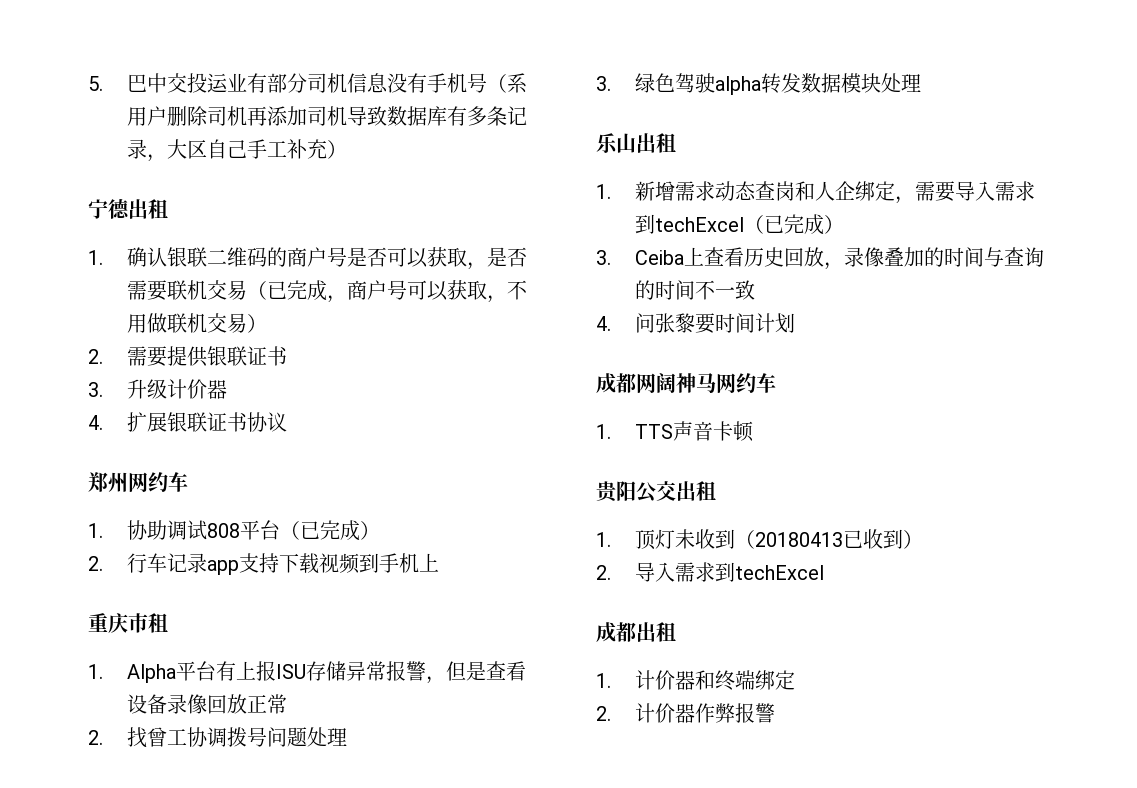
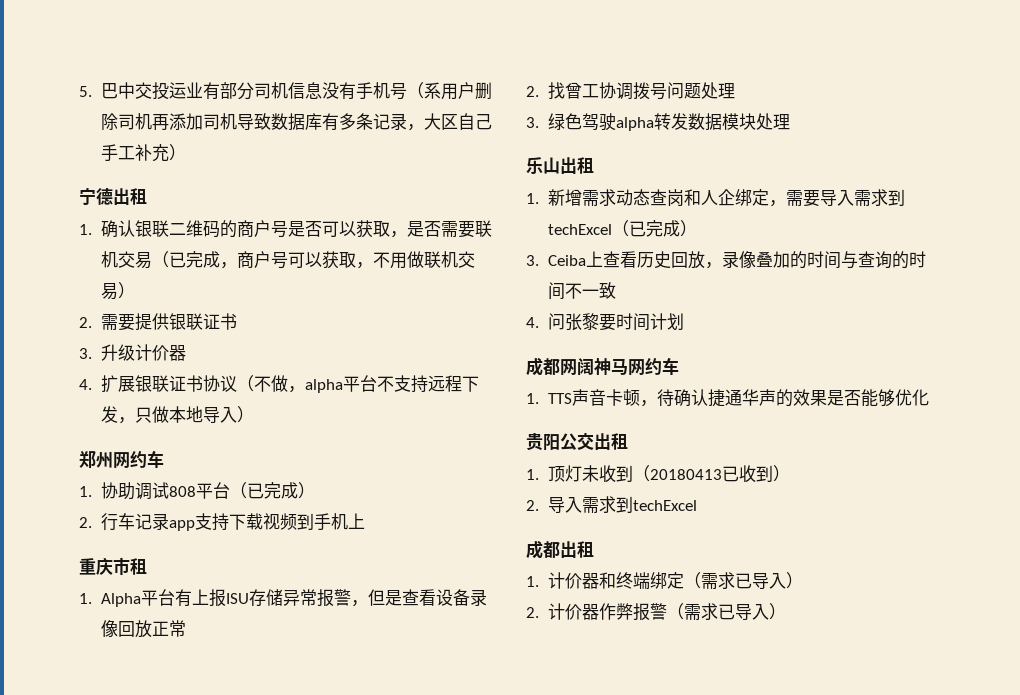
- 4.扩展银联证书协议
+ 4.扩展银联证书协议（不做，alpha平台不支持远程下发，只做本地导入）
- 1. TTS声音卡顿
+ 1. TTS声音卡顿，待确认捷通华声的效果是否能够优化
- 1.计价器和终端绑定
+ 1.计价器和终端绑定（需求已导入）
- 2.计价器作弊报警
+ 2.计价器作弊报警（需求已导入）

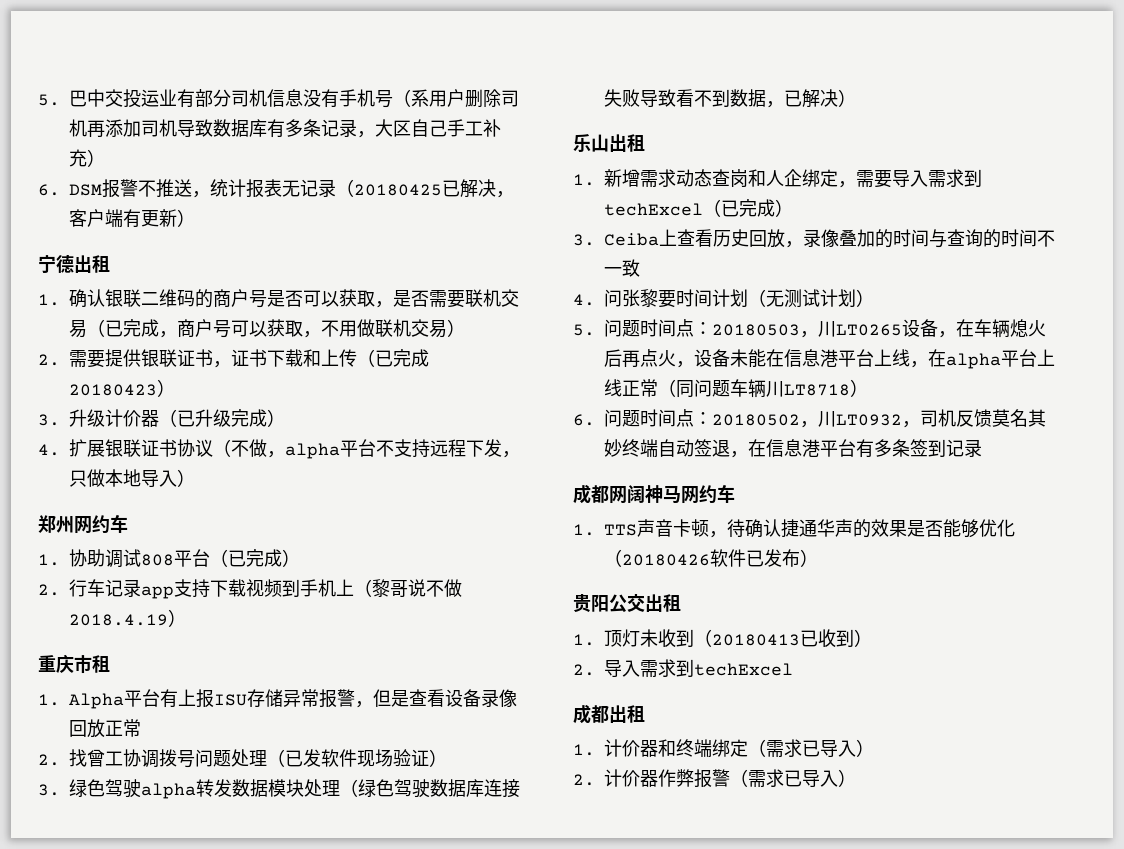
+ 6. DSM报警不推送，统计报表无记录（20180425已解决，客户端有更新）
- 2.需要提供银联证书
+ 2.需要提供银联证书，证书下载和上传（已完成20180423）
- 3.升级计价器
+ 3.升级计价器（已升级完成）
- 2.行车记录app支持下载视频到手机上
+ 2.行车记录app支持下载视频到手机上（黎哥说不做2018.4.19）
- 2.找曾工协调拨号问题处理
+ 2.找曾工协调拨号问题处理（已发软件现场验证）
- 3.绿色驾驶alpha转发数据模块处理
+ 3.绿色驾驶alpha转发数据模块处理（绿色驾驶数据库连接失败导致看不到数据，已解决）
- 4.问张黎要时间计划
+ 4.问张黎要时间计划（无测试计划）
+ 5.问题时间点：20180503，川LT0265设备，在车辆熄火后再点火，设备未能在信息港平台上线，在alpha平台上线正常（同问题车辆川LT8718）
+ 6.问题时间点：20180502，川LT0932，司机反馈莫名其妙终端自动签退，在信息港平台有多条签到记录
- 1. TTS声音卡顿，待确认捷通华声的效果是否能够优化
+ 1. TTS声音卡顿，待确认捷通华声的效果是否能够优化（20180426软件已发布）

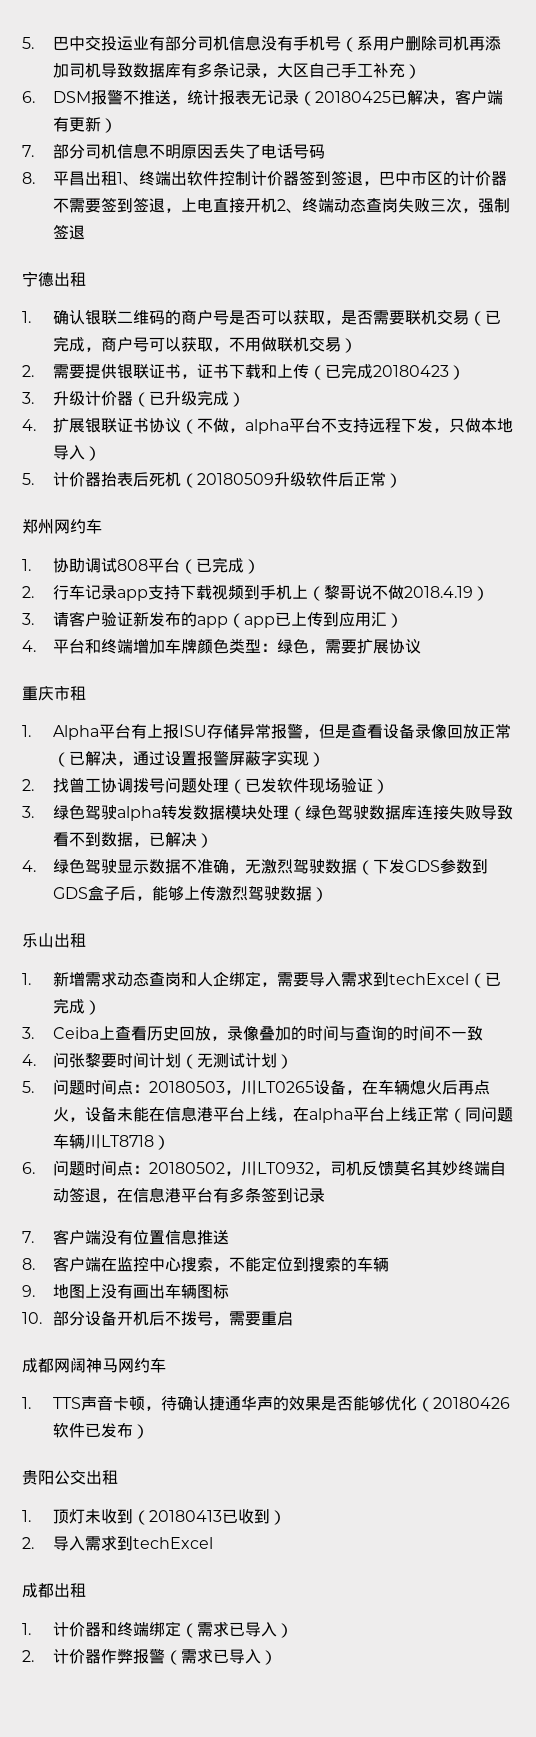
+ 7.部分司机信息不明原因丢失了电话号码
+ 8.平昌出租1、终端出软件控制计价器签到签退，巴中市区的计价器不需要签到签退，上电直接开机2、终端动态查岗失败三次，强制签退
+ 5.计价器抬表后死机（20180509升级软件后正常）
+ 3.请客户验证新发布的app（app已上传到应用汇）
+ 4.平台和终端增加车牌颜色类型：绿色，需要扩展协议
- 1. Alpha平台有上报ISU存储异常报警，但是查看设备录像回放正常
+ 1. Alpha平台有上报ISU存储异常报警，但是查看设备录像回放正常（已解决，通过设置报警屏蔽字实现）
+ 4.绿色驾驶显示数据不准确，无激烈驾驶数据（下发GDS参数到GDS盒子后，能够上传激烈驾驶数据）
+ 7.客户端没有位置信息推送
+ 8.客户端在监控中心搜索，不能定位到搜索的车辆
+ 9.地图上没有画出车辆图标
+ 10.部分设备开机后不拨号，需要重启

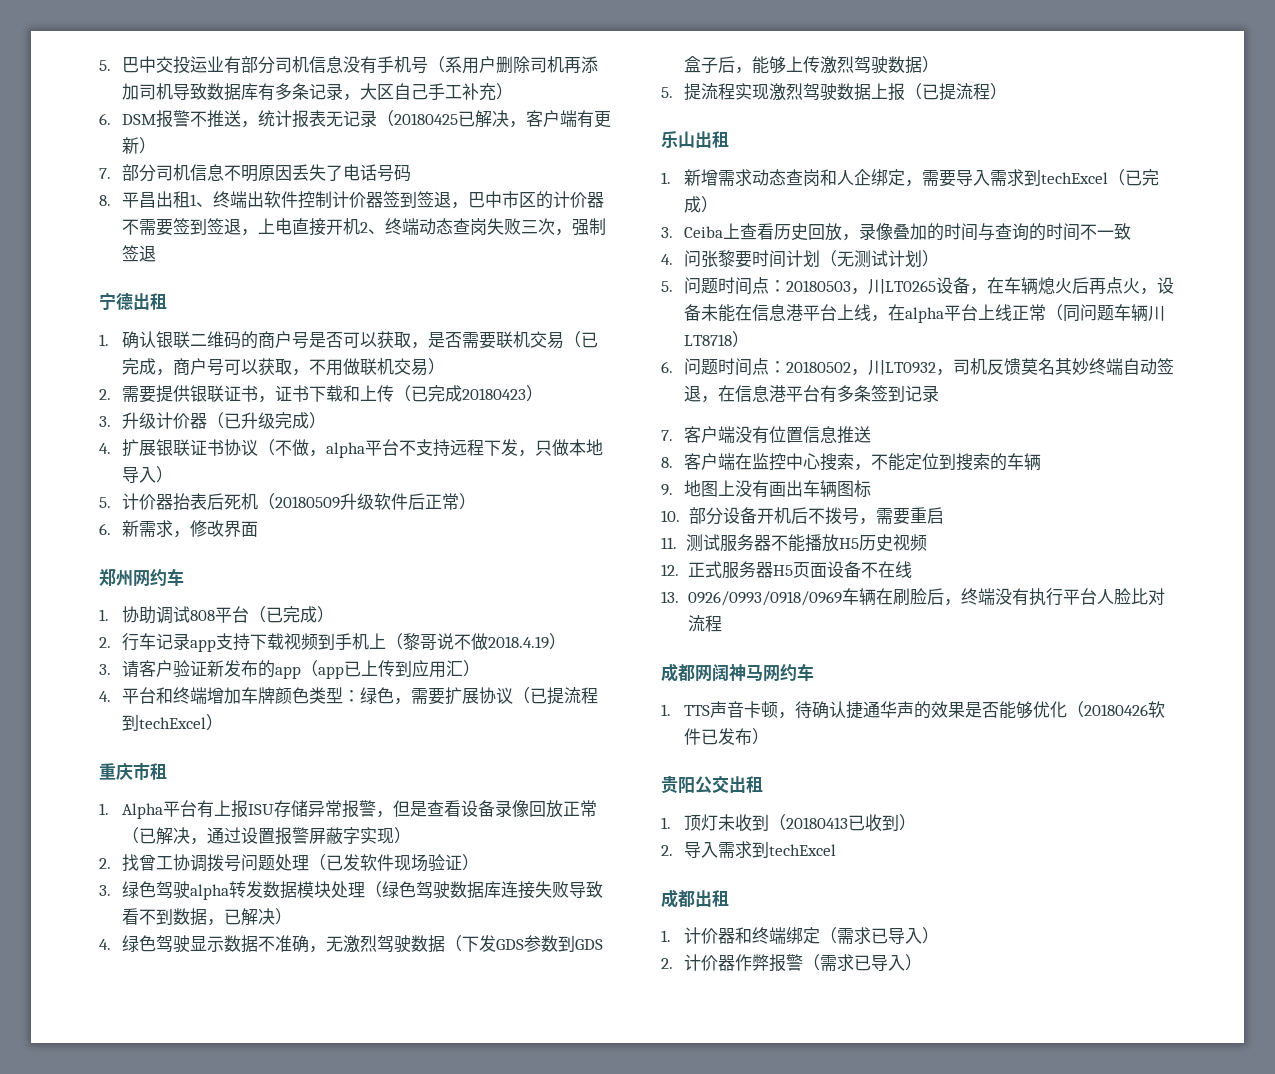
+ 6.新需求，修改界面
- 4.平台和终端增加车牌颜色类型：绿色，需要扩展协议
+ 4.平台和终端增加车牌颜色类型：绿色，需要扩展协议（已提流程到techExcel）
+ 5.提流程实现激烈驾驶数据上报（已提流程）
+ 11.测试服务器不能播放H5历史视频
+ 12.正式服务器H5页面设备不在线
+ 13. 0926/0993/0918/0969车辆在刷脸后，终端没有执行平台人脸比对流程

